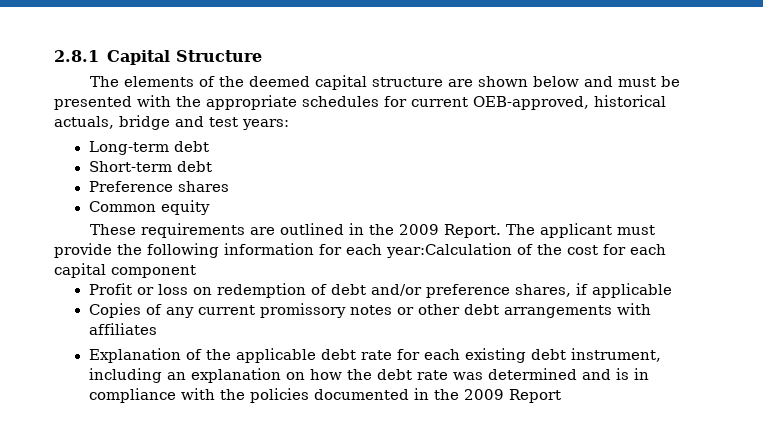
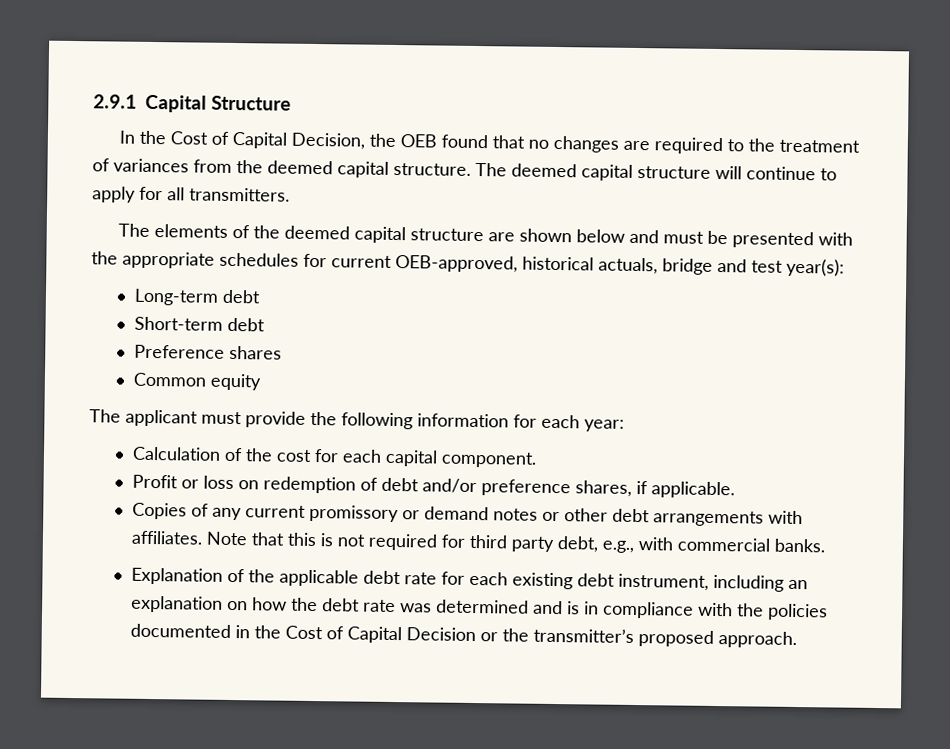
- 2.8.1 Capital Structure
+ 2.9.1 Capital Structure
+ In the Cost of Capital Decision, the OEB found that no changes are required to the treatment of variances from the deemed capital structure. The deemed capital structure will continue to apply for all transmitters.
- The elements of the deemed capital structure are shown below and must be presented with the appropriate schedules for current OEB-approved, historical actuals, bridge and test years:
+ The elements of the deemed capital structure are shown below and must be presented with the appropriate schedules for current OEB-approved, historical actuals, bridge and test year(s):
- These requirements are outlined in the 2009 Report. The applicant must provide the following information for each year:Calculation of the cost for each capital component
+ The applicant must provide the following information for each year:
+ Calculation of the cost for each capital component.
- Profit or loss on redemption of debt and/or preference shares, if applicable
+ Profit or loss on redemption of debt and/or preference shares, if applicable.
- Copies of any current promissory notes or other debt arrangements with affiliates
+ Copies of any current promissory or demand notes or other debt arrangements with affiliates. Note that this is not required for third party debt, e.g., with commercial banks.
- Explanation of the applicable debt rate for each existing debt instrument, including an explanation on how the debt rate was determined and is in compliance with the policies documented in the 2009 Report
+ Explanation of the applicable debt rate for each existing debt instrument, including an explanation on how the debt rate was determined and is in compliance with the policies documented in the Cost of Capital Decision or the transmitter’s proposed approach.

